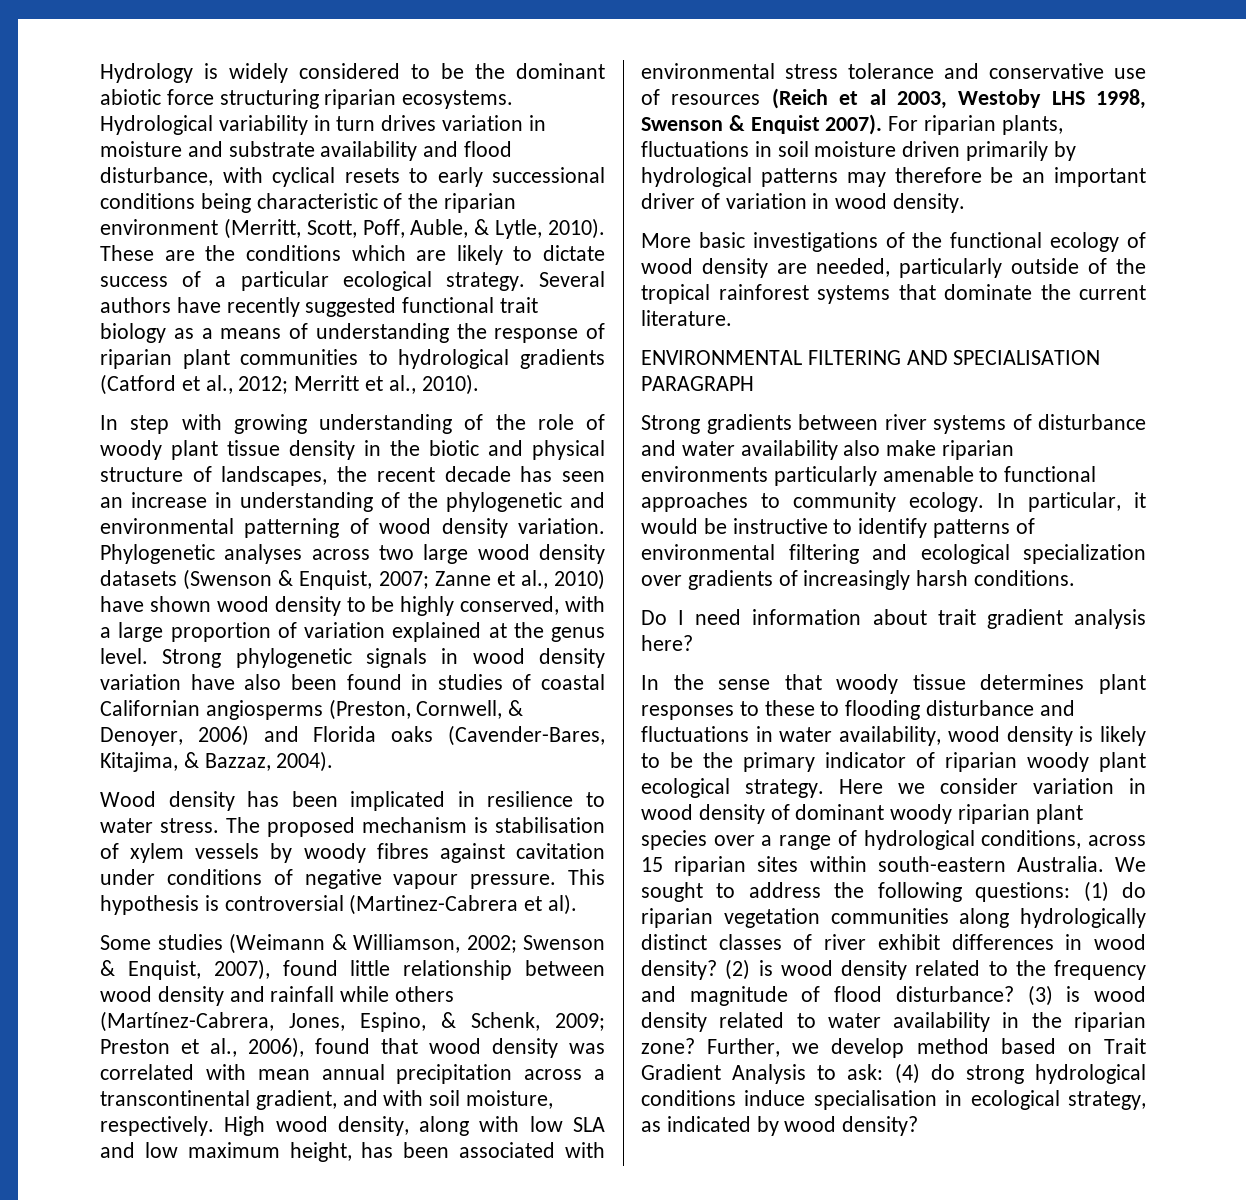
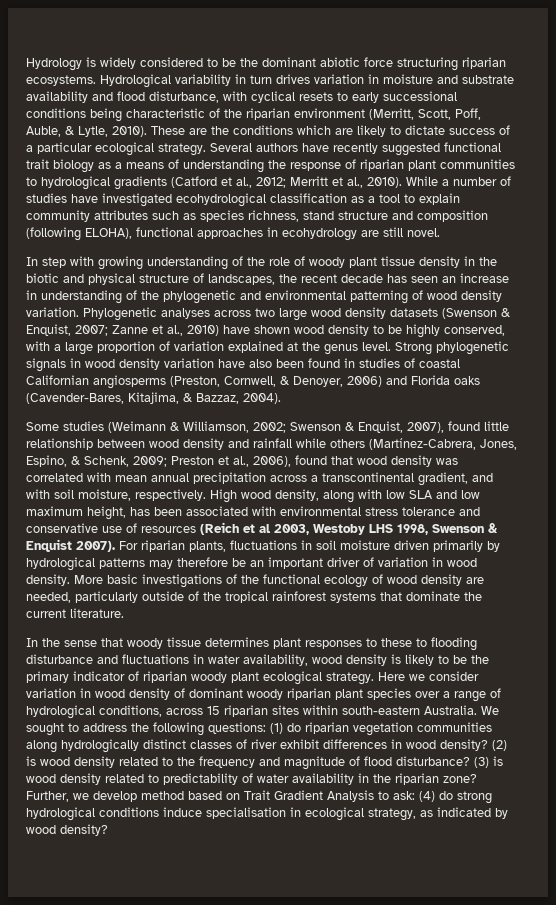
+ While a number of studies have investigated ecohydrological classification as a tool to explain community attributes such as species richness, stand structure and composition (following ELOHA), functional approaches in ecohydrology are still novel.
- Wood density has been implicated in resilience to water stress. The proposed mechanism is stabilisation of xylem vessels by woody fibres against cavitation under conditions of negative vapour pressure. This hypothesis is controversial (Martinez-Cabrera et al).
- For riparian plants, fluctuations in soil moisture driven primarily by hydrological patterns may therefore be an important driver of variation in wood density.
- More basic investigations of the functional ecology of wood density are needed, particularly outside of the tropical rainforest systems that dominate the current literature.
+ For riparian plants, fluctuations in soil moisture driven primarily by hydrological patterns may therefore be an important driver of variation in wood density. More basic investigations of the functional ecology of wood density are needed, particularly outside of the tropical rainforest systems that dominate the current literature.
- ENVIRONMENTAL FILTERING AND SPECIALISATION PARAGRAPH
- Strong gradients between river systems of disturbance and water availability also make riparian environments particularly amenable to functional approaches to community ecology. In particular, it would be instructive to identify patterns of environmental filtering and ecological specialization over gradients of increasingly harsh conditions.
- Do I need information about trait gradient analysis here?
- (3) is wood density related to water availability in the riparian zone?
+ (3) is wood density related to predictability of water availability in the riparian zone?

